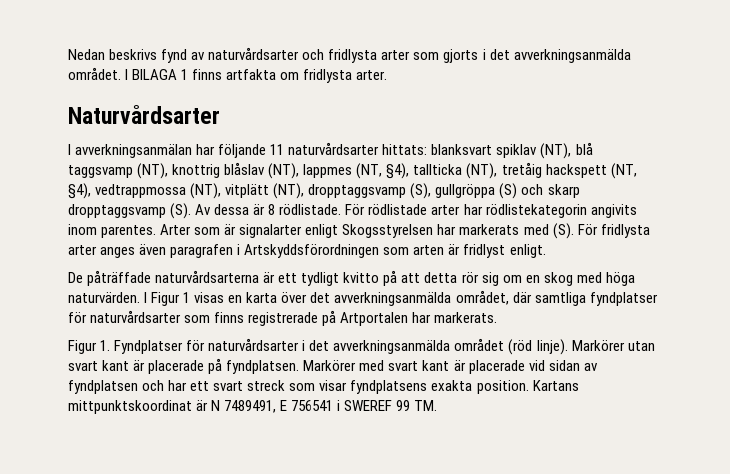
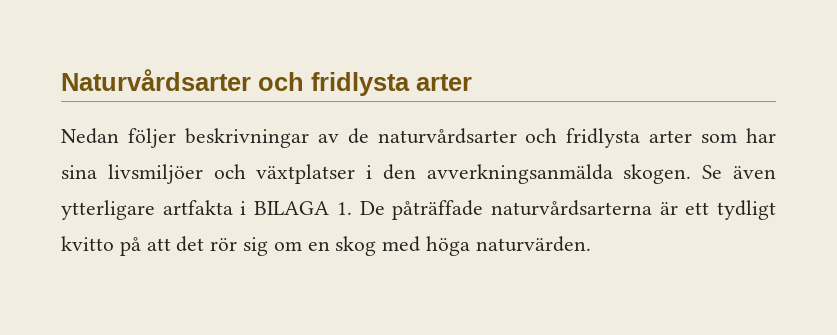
- Nedan beskrivs fynd av naturvårdsarter och fridlysta arter som gjorts i det avverkningsanmälda området. I BILAGA 1 finns artfakta om fridlysta arter.
- Naturvårdsarter
- I avverkningsanmälan har följande 11 naturvårdsarter hittats: blanksvart spiklav (NT), blå taggsvamp (NT), knottrig blåslav (NT), lappmes (NT, §4), tallticka (NT), tretåig hackspett (NT, §4), vedtrappmossa (NT), vitplätt (NT), dropptaggsvamp (S), gullgröppa (S) och skarp dropptaggsvamp (S). Av dessa är 8 rödlistade. För rödlistade arter har rödlistekategorin angivits inom parentes. Arter som är signalarter enligt Skogsstyrelsen har markerats med (S). För fridlysta arter anges även paragrafen i Artskyddsförordningen som arten är fridlyst enligt.
- De påträffade naturvårdsarterna är ett tydligt kvitto på att detta rör sig om en skog med höga naturvärden. I Figur 1 visas en karta över det avverkningsanmälda området, där samtliga fyndplatser för naturvårdsarter som finns registrerade på Artportalen har markerats.
- Figur 1. Fyndplatser för naturvårdsarter i det avverkningsanmälda området (röd linje). Markörer utan svart kant är placerade på fyndplatsen. Markörer med svart kant är placerade vid sidan av fyndplatsen och har ett svart streck som visar fyndplatsens exakta position. Kartans mittpunktskoordinat är N 7489491, E 756541 i SWEREF 99 TM.
+ Naturvårdsarter och fridlysta arter
+ Nedan följer beskrivningar av de naturvårdsarter och fridlysta arter som har sina livsmiljöer och växtplatser i den avverkningsanmälda skogen. Se även ytterligare artfakta i BILAGA 1. De påträffade naturvårdsarterna är ett tydligt kvitto på att det rör sig om en skog med höga naturvärden.

